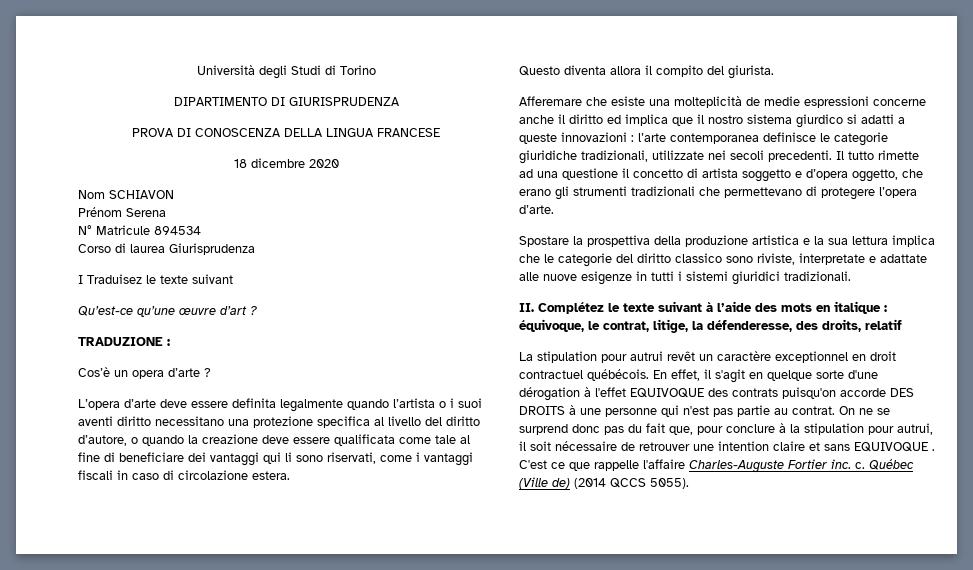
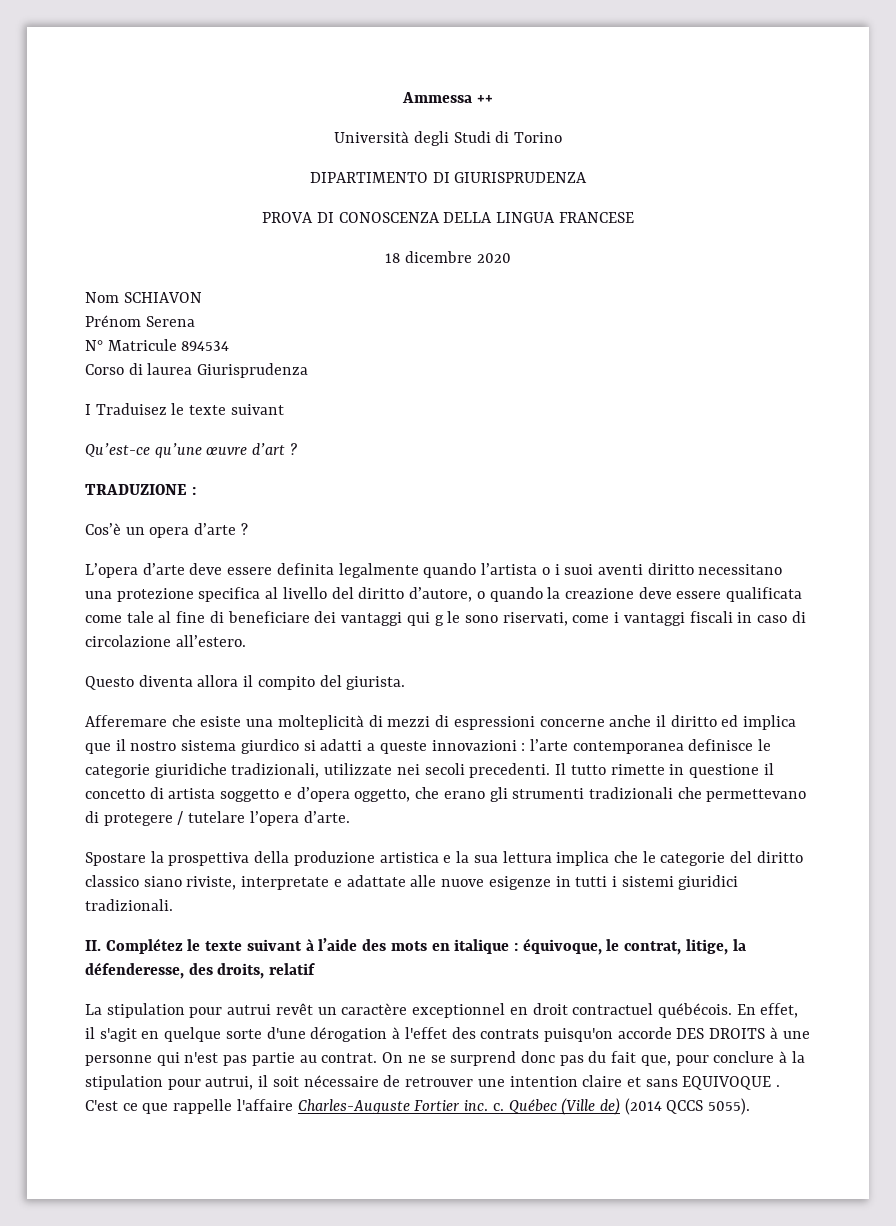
+ Ammessa ++
- L’opera d’arte deve essere definita legalmente quando l’artista o i suoi aventi diritto necessitano una protezione specifica al livello del diritto d’autore, o quando la creazione deve essere qualificata come tale al fine di beneficiare dei vantaggi qui li sono riservati, come i vantaggi fiscali in caso di circolazione estera.
+ L’opera d’arte deve essere definita legalmente quando l’artista o i suoi aventi diritto necessitano una protezione specifica al livello del diritto d’autore, o quando la creazione deve essere qualificata come tale al fine di beneficiare dei vantaggi qui g le sono riservati, come i vantaggi fiscali in caso di circolazione all’estero.
- Afferemare che esiste una molteplicità de medie espressioni concerne anche il diritto ed implica que il nostro sistema giurdico si adatti a queste innovazioni : l’arte contemporanea definisce le categorie giuridiche tradizionali, utilizzate nei secoli precedenti.
+ Afferemare che esiste una molteplicità di mezzi di espressioni concerne anche il diritto ed implica que il nostro sistema giurdico si adatti a queste innovazioni : l’arte contemporanea definisce le categorie giuridiche tradizionali, utilizzate nei secoli precedenti.
- Il tutto rimette ad una questione il concetto di artista soggetto e d’opera oggetto, che erano gli strumenti tradizionali che permettevano di protegere l’opera d’arte.
+ Il tutto rimette in questione il concetto di artista soggetto e d’opera oggetto, che erano gli strumenti tradizionali che permettevano di protegere / tutelare l’opera d’arte.
- Spostare la prospettiva della produzione artistica e la sua lettura implica che le categorie del diritto classico sono riviste, interpretate e adattate alle nuove esigenze in tutti i sistemi giuridici tradizionali.
+ Spostare la prospettiva della produzione artistica e la sua lettura implica che le categorie del diritto classico siano riviste, interpretate e adattate alle nuove esigenze in tutti i sistemi giuridici tradizionali.
- En effet, il s'agit en quelque sorte d'une dérogation à l'effet EQUIVOQUE des contrats puisqu'on accorde DES DROITS à une personne qui n'est pas partie au contrat.
+ En effet, il s'agit en quelque sorte d'une dérogation à l'effet des contrats puisqu'on accorde DES DROITS à une personne qui n'est pas partie au contrat.

